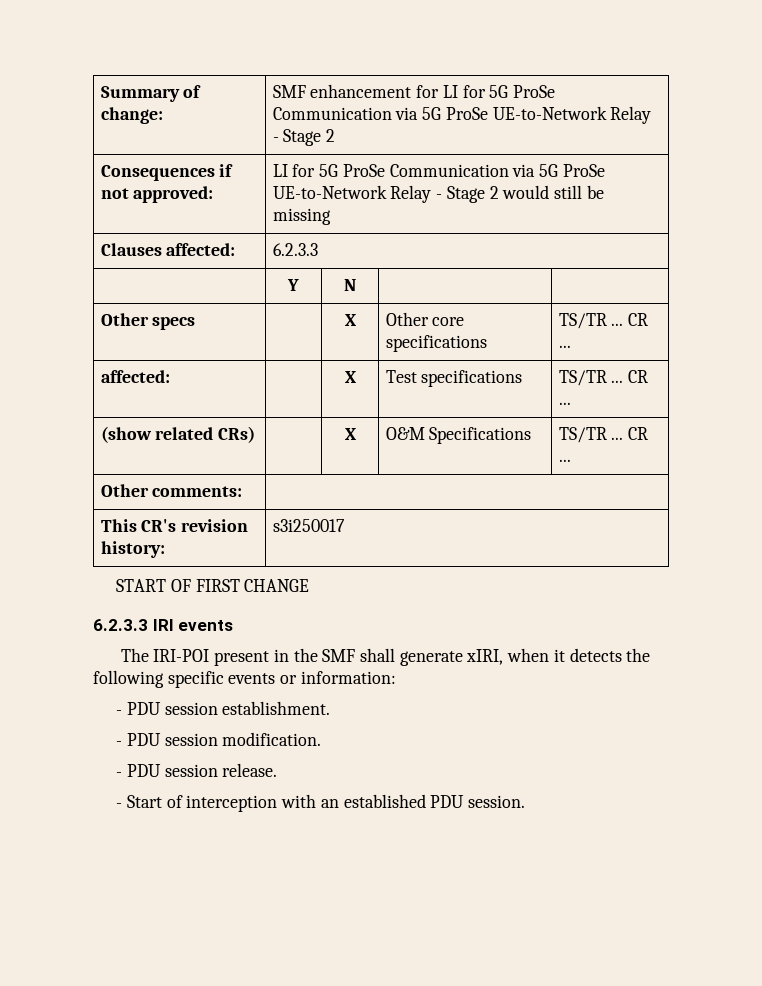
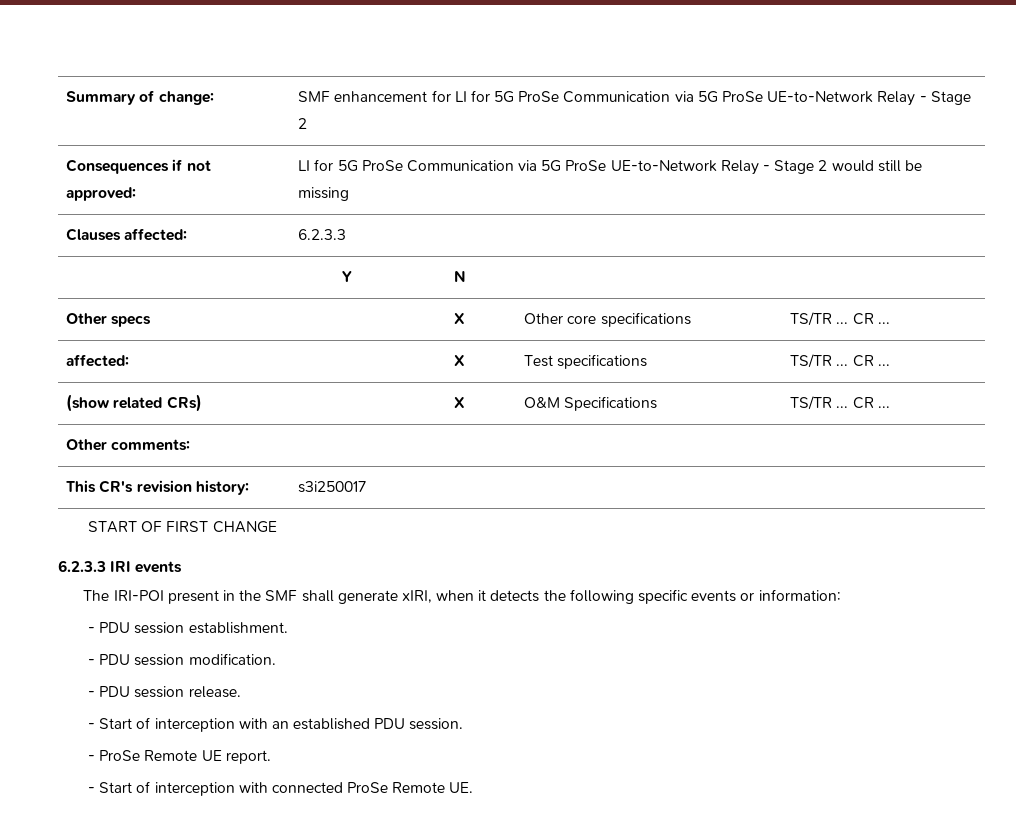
+ - ProSe Remote UE report.
+ - Start of interception with connected ProSe Remote UE.

